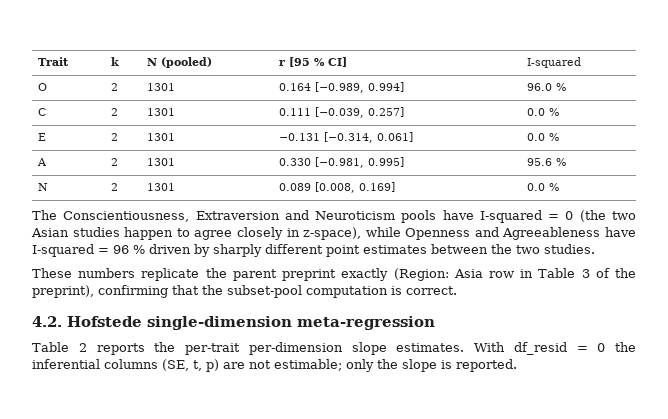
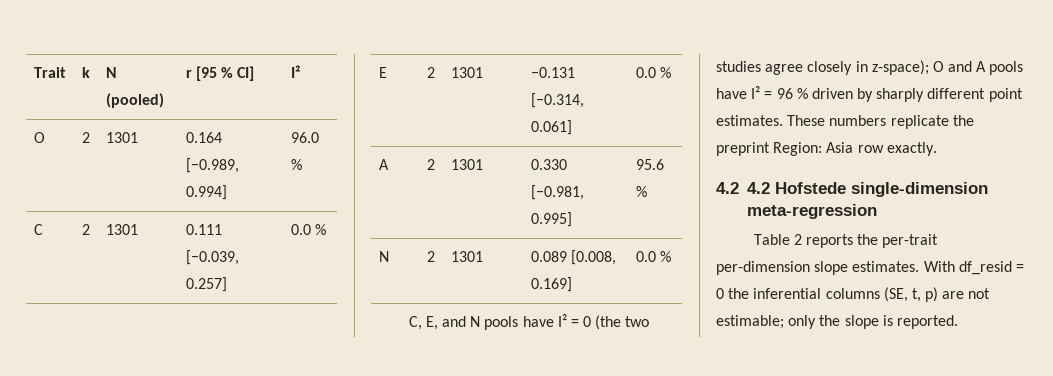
- Trait | k | N (pooled) | r [95 % CI] | I-squared
+ Trait | k | N (pooled) | r [95 % CI] | I²
- The Conscientiousness, Extraversion and Neuroticism pools have I-squared = 0 (the two Asian studies happen to agree closely in z-space), while Openness and Agreeableness have I-squared = 96 % driven by sharply different point estimates between the two studies.
- These numbers replicate the parent preprint exactly (Region: Asia row in Table 3 of the preprint), confirming that the subset-pool computation is correct.
- 4.2. Hofstede single-dimension meta-regression
+ C, E, and N pools have I² = 0 (the two studies agree closely in z-space); O and A pools have I² = 96 % driven by sharply different point estimates. These numbers replicate the preprint Region: Asia row exactly.
+ 4.2 4.2 Hofstede single-dimension meta-regression

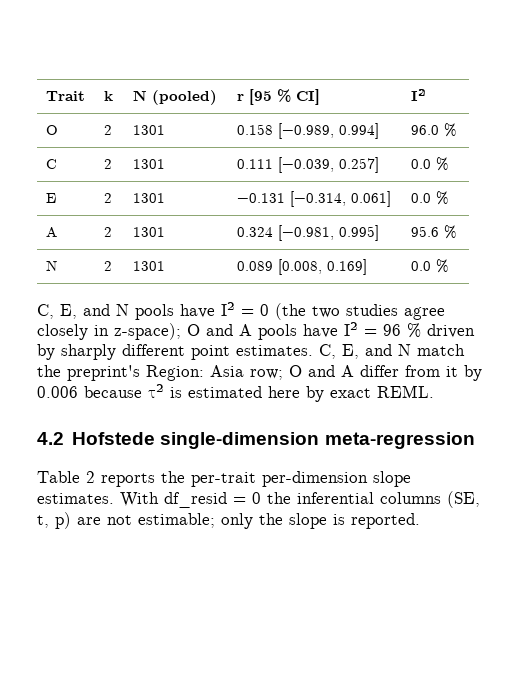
- O | 2 | 1301 | 0.164 [−0.989, 0.994] | 96.0 %
+ O | 2 | 1301 | 0.158 [−0.989, 0.994] | 96.0 %
- A | 2 | 1301 | 0.330 [−0.981, 0.995] | 95.6 %
+ A | 2 | 1301 | 0.324 [−0.981, 0.995] | 95.6 %
- These numbers replicate the preprint Region: Asia row exactly.
- 4.2 4.2 Hofstede single-dimension meta-regression
+ C, E, and N match the preprint's Region: Asia row; O and A differ from it by 0.006 because τ² is estimated here by exact REML.
+ 4.2 Hofstede single-dimension meta-regression

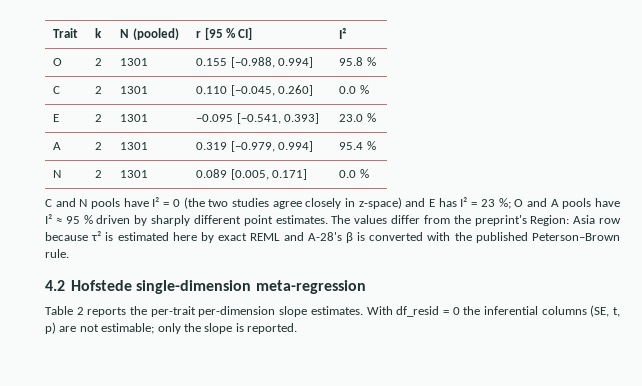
- O | 2 | 1301 | 0.158 [−0.989, 0.994] | 96.0 %
+ O | 2 | 1301 | 0.155 [−0.988, 0.994] | 95.8 %
- C | 2 | 1301 | 0.111 [−0.039, 0.257] | 0.0 %
+ C | 2 | 1301 | 0.110 [−0.045, 0.260] | 0.0 %
- E | 2 | 1301 | −0.131 [−0.314, 0.061] | 0.0 %
+ E | 2 | 1301 | −0.095 [−0.541, 0.393] | 23.0 %
- A | 2 | 1301 | 0.324 [−0.981, 0.995] | 95.6 %
+ A | 2 | 1301 | 0.319 [−0.979, 0.994] | 95.4 %
- N | 2 | 1301 | 0.089 [0.008, 0.169] | 0.0 %
- C, E, and N pools have I² = 0 (the two studies agree closely in z-space); O and A pools have I² = 96 % driven by sharply different point estimates.
+ N | 2 | 1301 | 0.089 [0.005, 0.171] | 0.0 %
+ C and N pools have I² = 0 (the two studies agree closely in z-space) and E has I² = 23 %; O and A pools have I² ≈ 95 % driven by sharply different point estimates.
- C, E, and N match the preprint's Region: Asia row; O and A differ from it by 0.006 because τ² is estimated here by exact REML.
+ The values differ from the preprint's Region: Asia row because τ² is estimated here by exact REML and A-28's β is converted with the published Peterson–Brown rule.

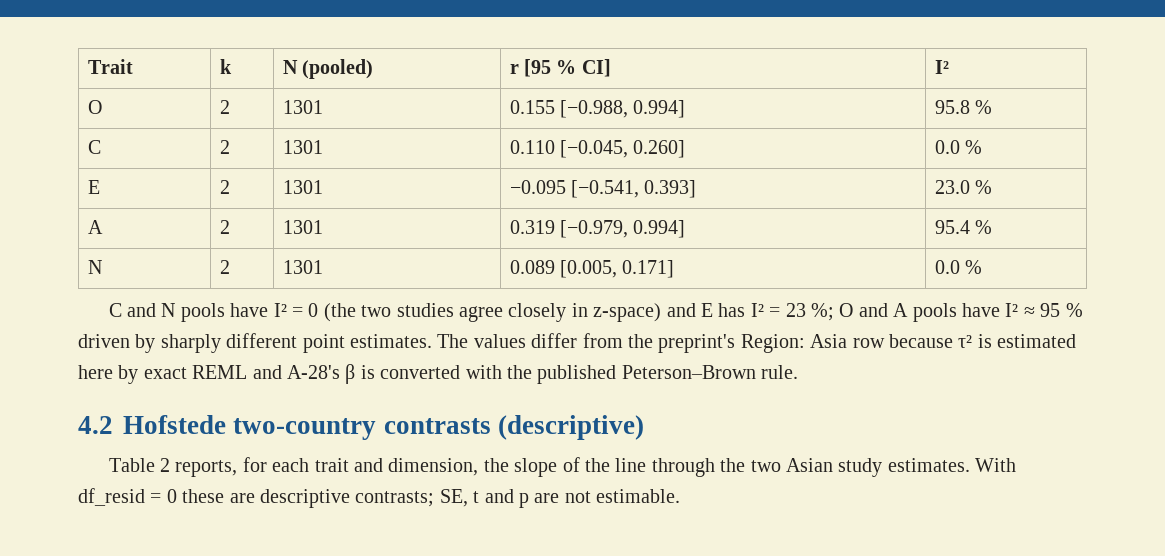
- 4.2 Hofstede single-dimension meta-regression
+ 4.2 Hofstede two-country contrasts (descriptive)
- Table 2 reports the per-trait per-dimension slope estimates.
+ Table 2 reports, for each trait and dimension, the slope of the line through the two Asian study estimates.
- With df_resid = 0 the inferential columns (SE, t, p) are not estimable; only the slope is reported.
+ With df_resid = 0 these are descriptive contrasts; SE, t and p are not estimable.

